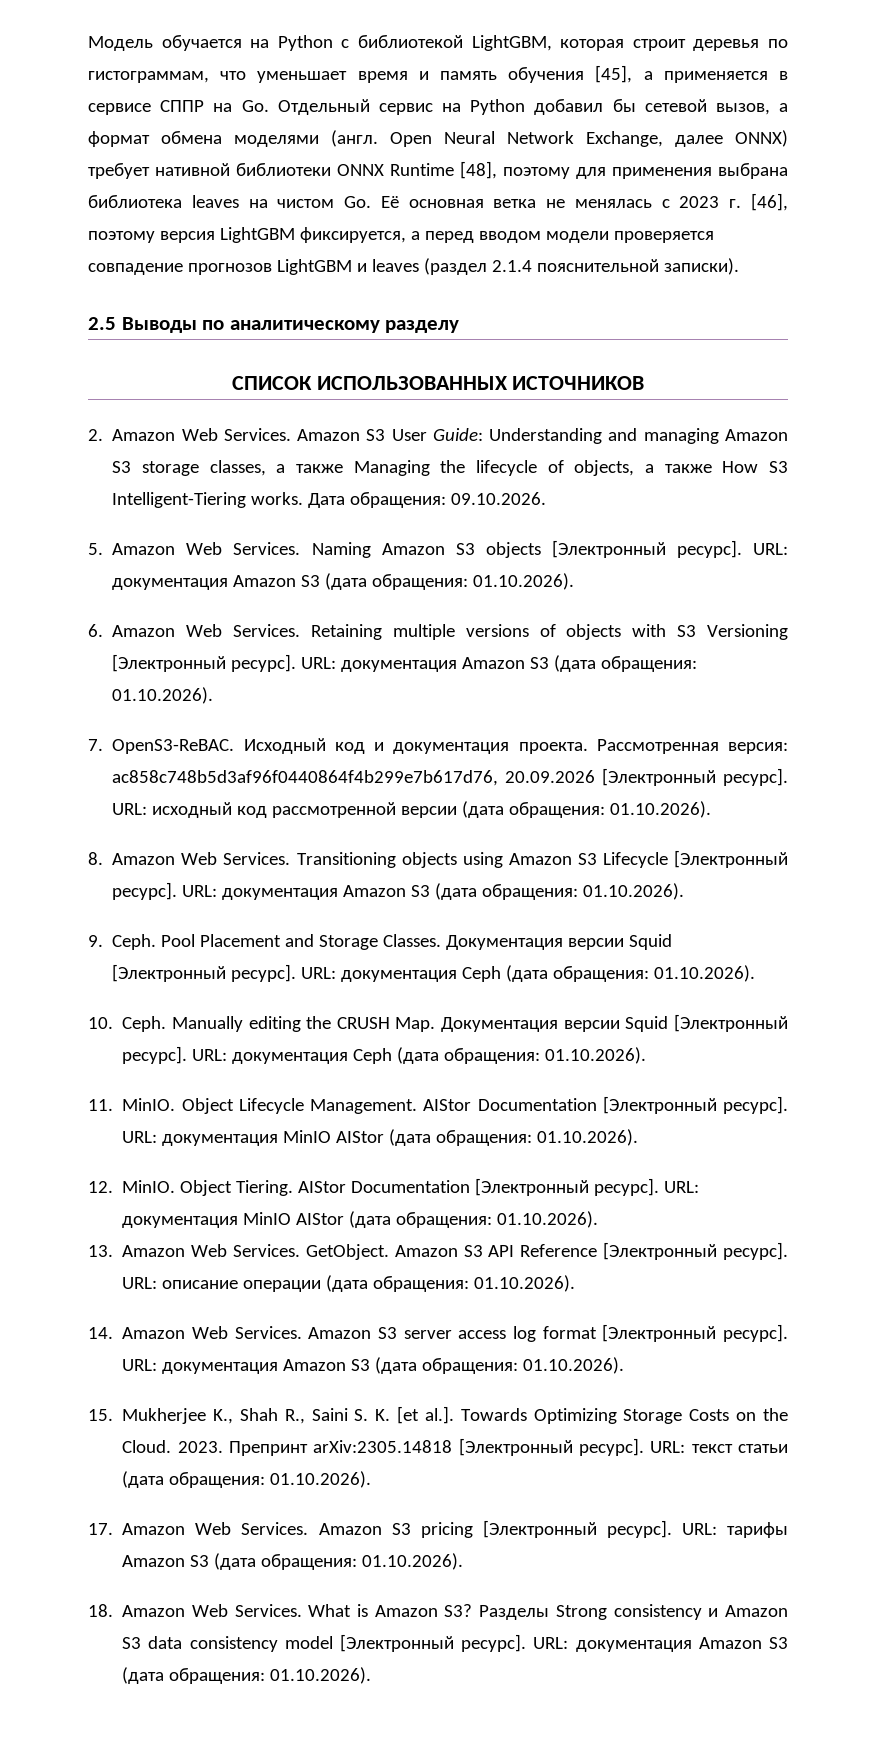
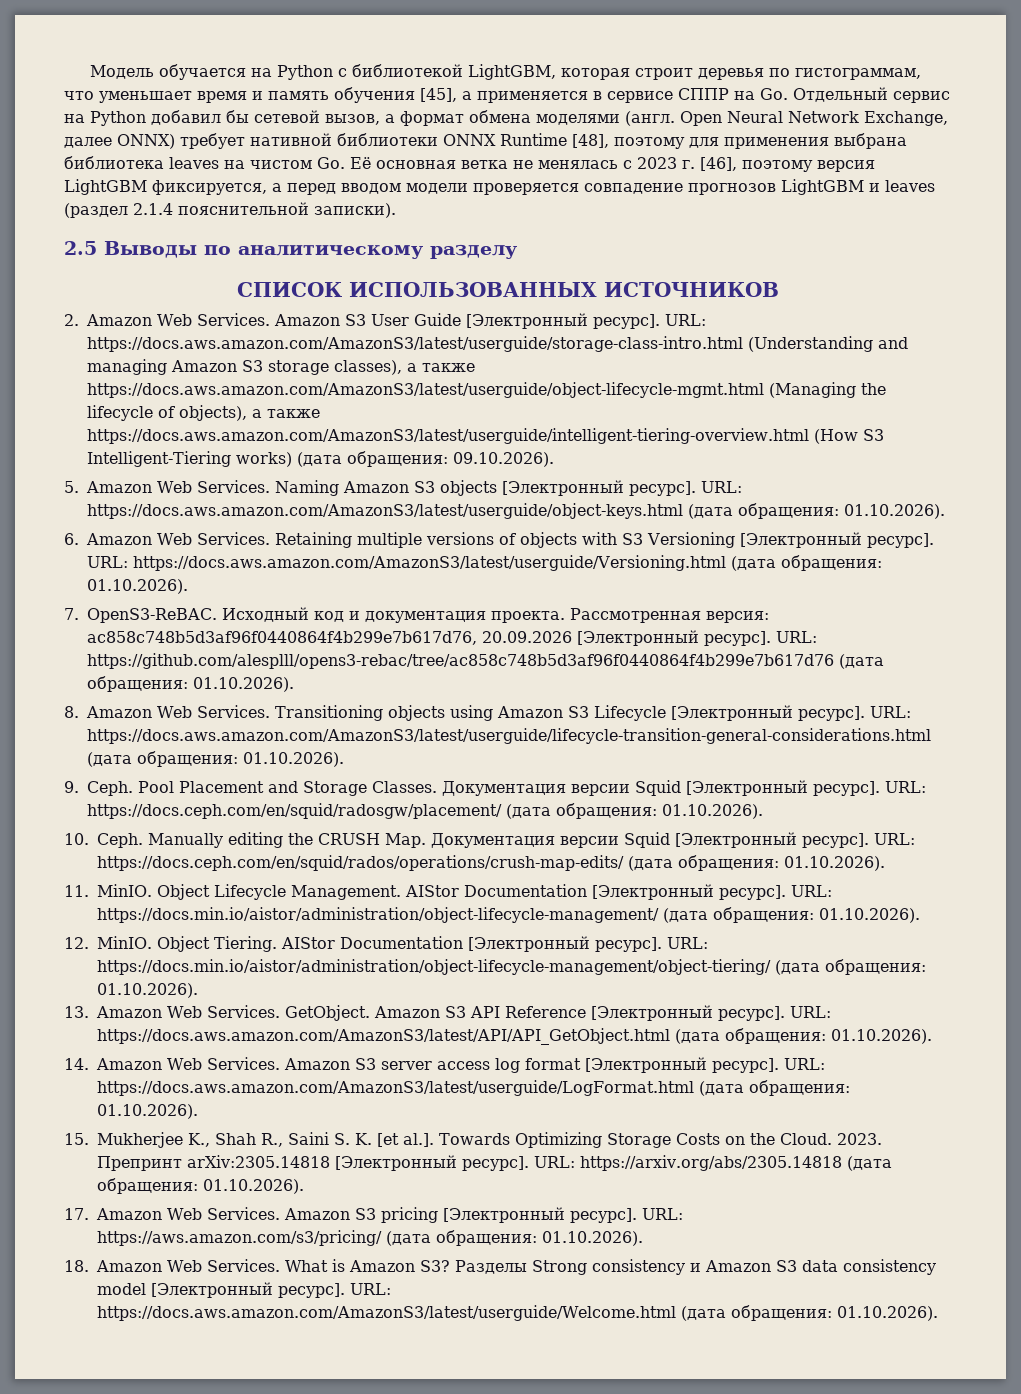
- Amazon S3 User Guide: Understanding and managing Amazon S3 storage classes, а также Managing the lifecycle of objects, а также How S3 Intelligent-Tiering works. Дата обращения: 09.10.2026.
+ Amazon S3 User Guide [Электронный ресурс]. URL: https://docs.aws.amazon.com/AmazonS3/latest/userguide/storage-class-intro.html (Understanding and managing Amazon S3 storage classes), а также https://docs.aws.amazon.com/AmazonS3/latest/userguide/object-lifecycle-mgmt.html (Managing the lifecycle of objects), а также https://docs.aws.amazon.com/AmazonS3/latest/userguide/intelligent-tiering-overview.html (How S3 Intelligent-Tiering works) (дата обращения: 09.10.2026).
- Naming Amazon S3 objects [Электронный ресурс]. URL: документация Amazon S3 (дата обращения: 01.10.2026).
+ Naming Amazon S3 objects [Электронный ресурс]. URL: https://docs.aws.amazon.com/AmazonS3/latest/userguide/object-keys.html (дата обращения: 01.10.2026).
- Retaining multiple versions of objects with S3 Versioning [Электронный ресурс]. URL: документация Amazon S3 (дата обращения: 01.10.2026).
+ Retaining multiple versions of objects with S3 Versioning [Электронный ресурс]. URL: https://docs.aws.amazon.com/AmazonS3/latest/userguide/Versioning.html (дата обращения: 01.10.2026).
- URL: исходный код рассмотренной версии (дата обращения: 01.10.2026).
+ URL: https://github.com/alesplll/opens3-rebac/tree/ac858c748b5d3af96f0440864f4b299e7b617d76 (дата обращения: 01.10.2026).
- Transitioning objects using Amazon S3 Lifecycle [Электронный ресурс]. URL: документация Amazon S3 (дата обращения: 01.10.2026).
+ Transitioning objects using Amazon S3 Lifecycle [Электронный ресурс]. URL: https://docs.aws.amazon.com/AmazonS3/latest/userguide/lifecycle-transition-general-considerations.html (дата обращения: 01.10.2026).
- Pool Placement and Storage Classes. Документация версии Squid [Электронный ресурс]. URL: документация Ceph (дата обращения: 01.10.2026).
+ Pool Placement and Storage Classes. Документация версии Squid [Электронный ресурс]. URL: https://docs.ceph.com/en/squid/radosgw/placement/ (дата обращения: 01.10.2026).
- Manually editing the CRUSH Map. Документация версии Squid [Электронный ресурс]. URL: документация Ceph (дата обращения: 01.10.2026).
+ Manually editing the CRUSH Map. Документация версии Squid [Электронный ресурс]. URL: https://docs.ceph.com/en/squid/rados/operations/crush-map-edits/ (дата обращения: 01.10.2026).
- Object Lifecycle Management. AIStor Documentation [Электронный ресурс]. URL: документация MinIO AIStor (дата обращения: 01.10.2026).
+ Object Lifecycle Management. AIStor Documentation [Электронный ресурс]. URL: https://docs.min.io/aistor/administration/object-lifecycle-management/ (дата обращения: 01.10.2026).
- Object Tiering. AIStor Documentation [Электронный ресурс]. URL: документация MinIO AIStor (дата обращения: 01.10.2026).
+ Object Tiering. AIStor Documentation [Электронный ресурс]. URL: https://docs.min.io/aistor/administration/object-lifecycle-management/object-tiering/ (дата обращения: 01.10.2026).
- URL: описание операции (дата обращения: 01.10.2026).
+ URL: https://docs.aws.amazon.com/AmazonS3/latest/API/API_GetObject.html (дата обращения: 01.10.2026).
- Amazon S3 server access log format [Электронный ресурс]. URL: документация Amazon S3 (дата обращения: 01.10.2026).
+ Amazon S3 server access log format [Электронный ресурс]. URL: https://docs.aws.amazon.com/AmazonS3/latest/userguide/LogFormat.html (дата обращения: 01.10.2026).
- URL: текст статьи (дата обращения: 01.10.2026).
+ URL: https://arxiv.org/abs/2305.14818 (дата обращения: 01.10.2026).
- URL: тарифы Amazon S3 (дата обращения: 01.10.2026).
+ URL: https://aws.amazon.com/s3/pricing/ (дата обращения: 01.10.2026).
- Разделы Strong consistency и Amazon S3 data consistency model [Электронный ресурс]. URL: документация Amazon S3 (дата обращения: 01.10.2026).
+ Разделы Strong consistency и Amazon S3 data consistency model [Электронный ресурс]. URL: https://docs.aws.amazon.com/AmazonS3/latest/userguide/Welcome.html (дата обращения: 01.10.2026).

